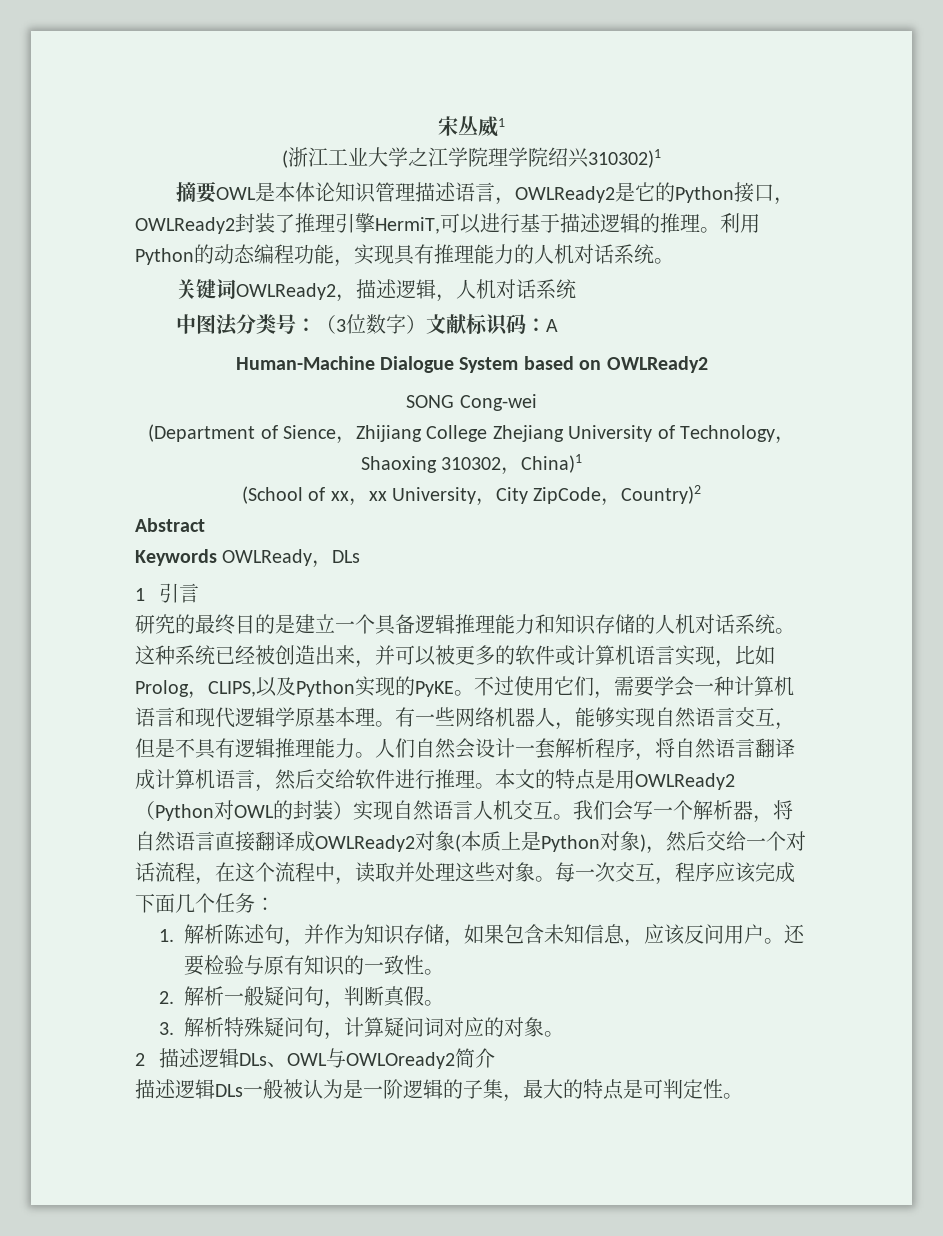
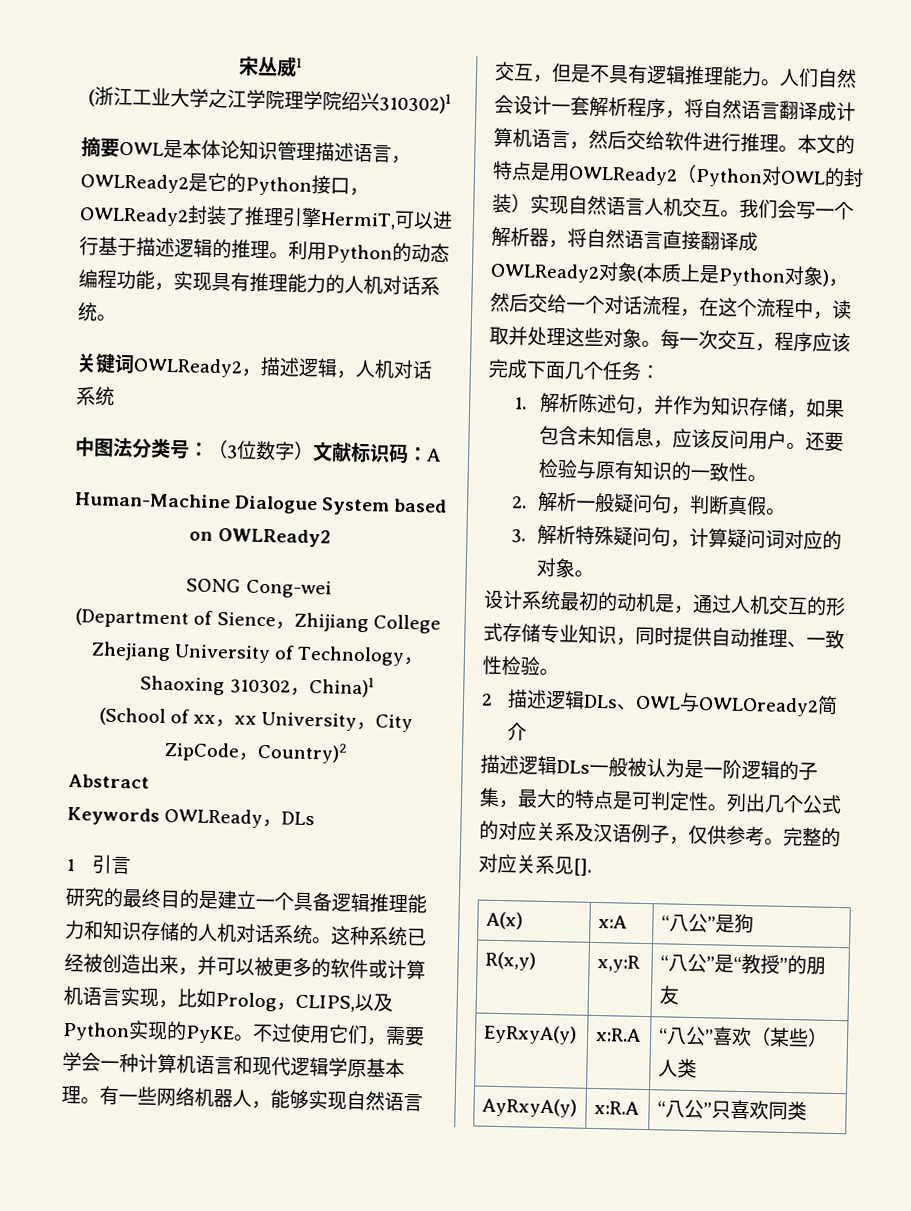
+ 设计系统最初的动机是，通过人机交互的形式存储专业知识，同时提供自动推理、一致性检验。
+ 列出几个公式的对应关系及汉语例子，仅供参考。完整的对应关系见[].
+ A(x) | x:A | “八公”是狗
+ R(x,y) | x,y:R | “八公”是“教授”的朋友
+ EyRxyA(y) | x:R.A | “八公”喜欢（某些）人类
+ AyRxyA(y) | x:R.A | “八公”只喜欢同类

